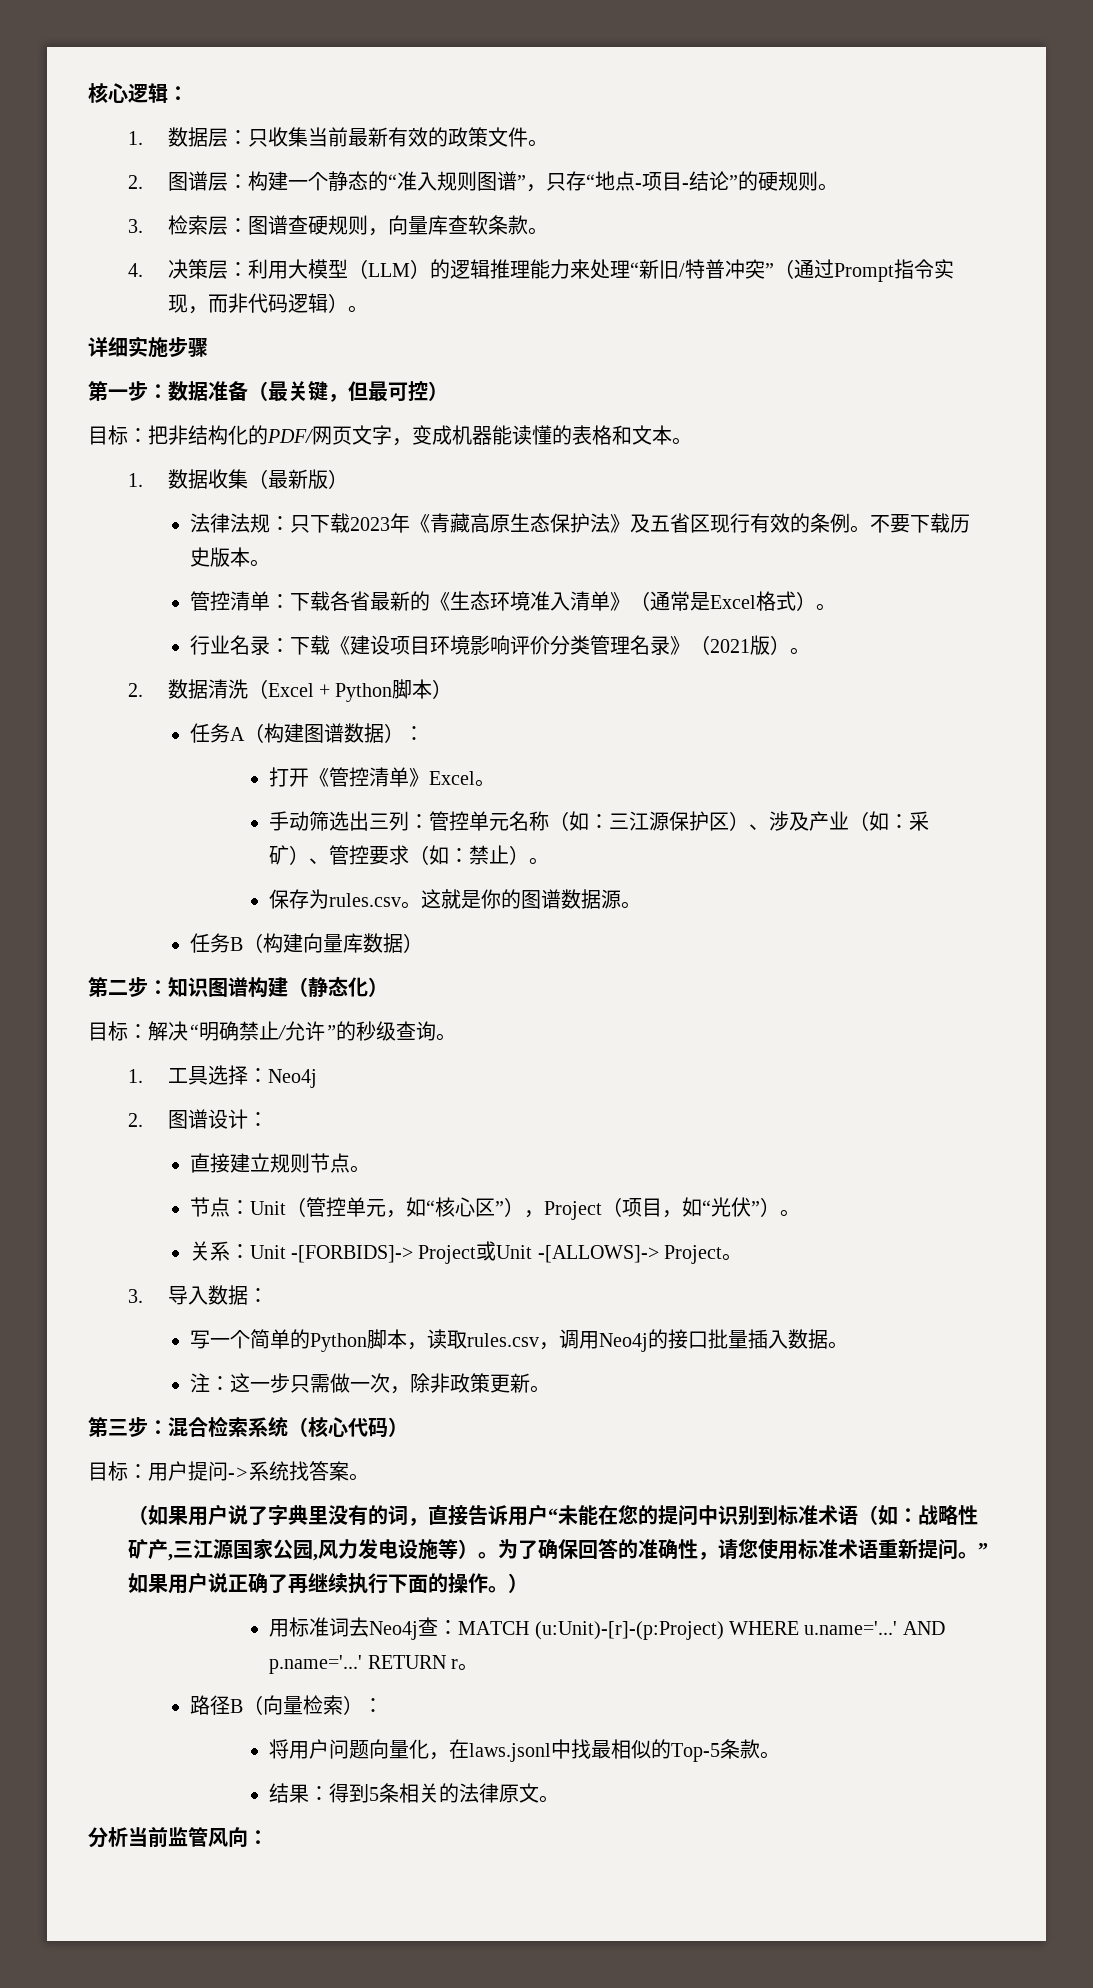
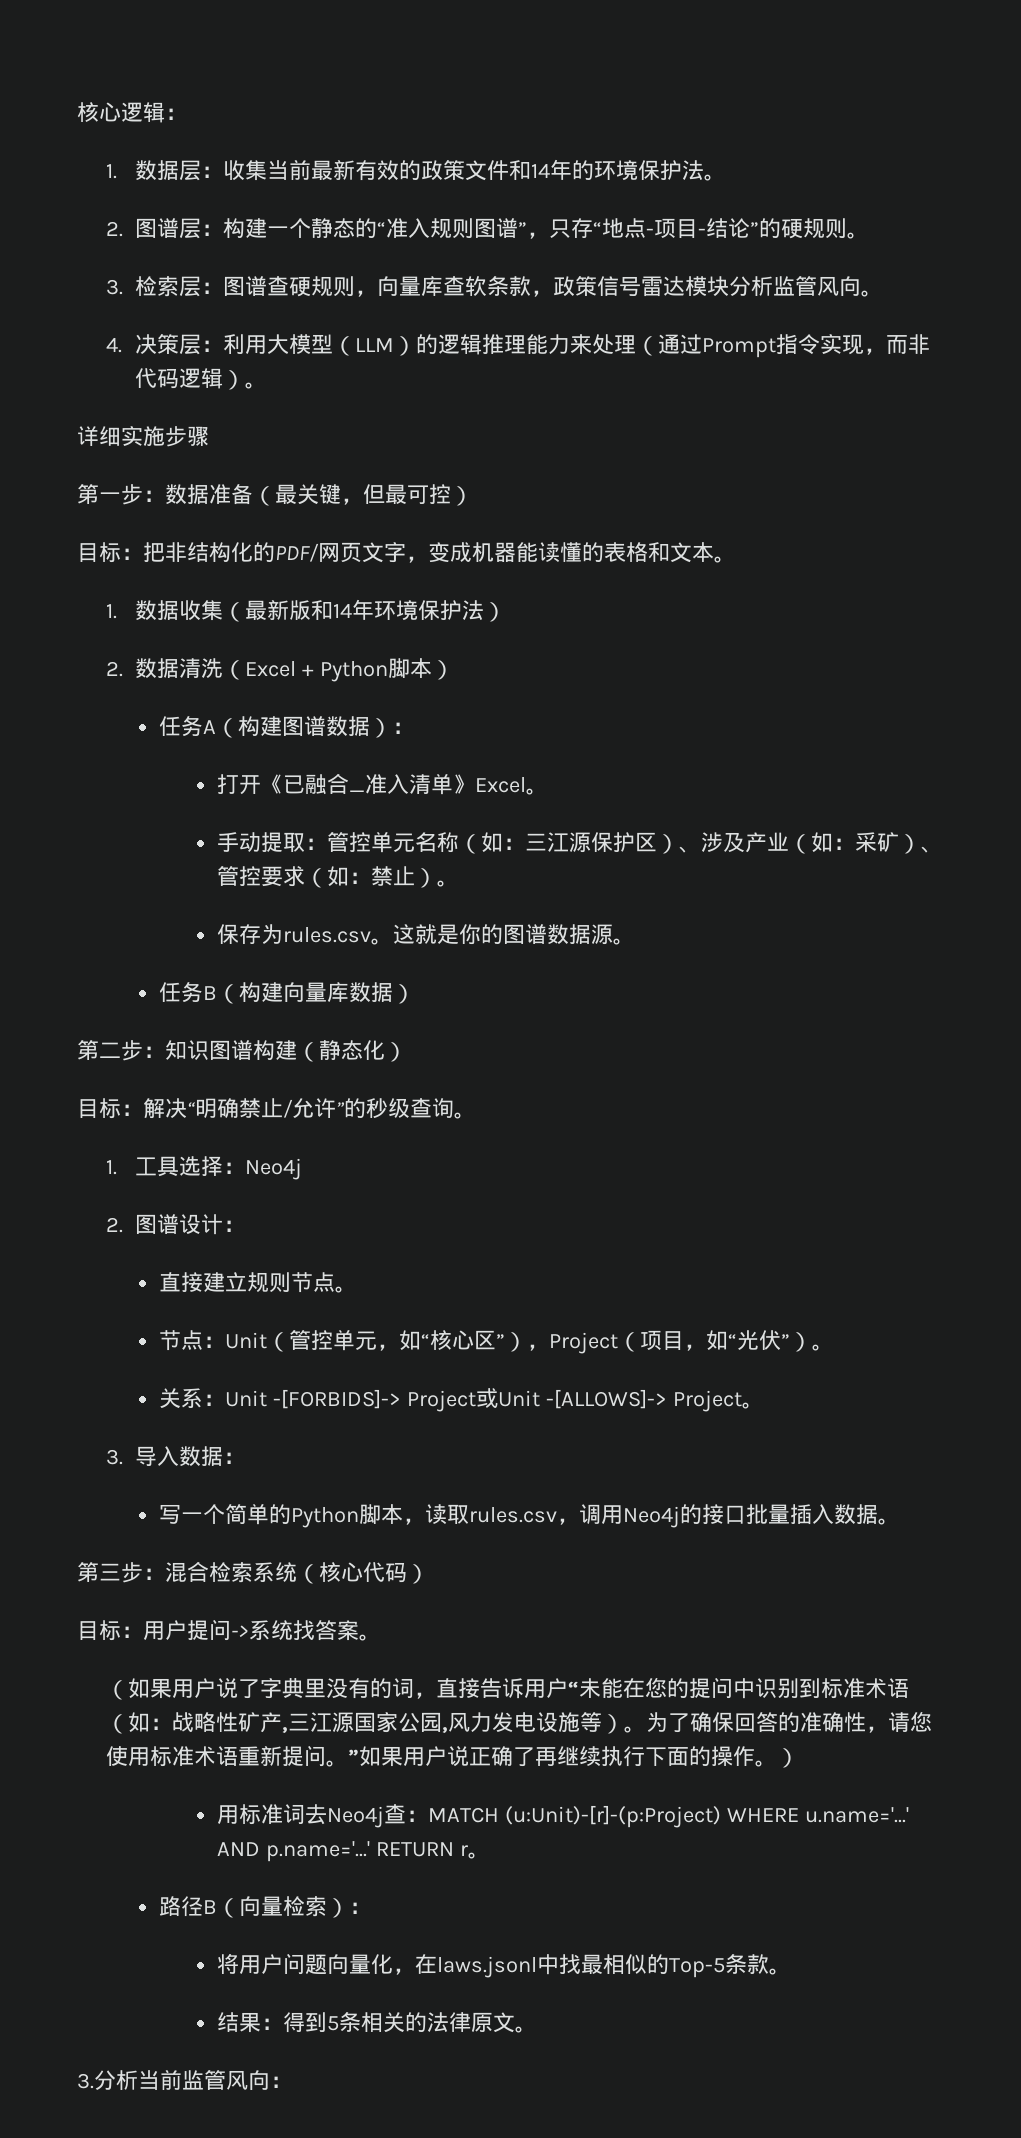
- 1.数据层：只收集当前最新有效的政策文件。
+ 1.数据层：收集当前最新有效的政策文件和14年的环境保护法。
- 3.检索层：图谱查硬规则，向量库查软条款。
+ 3.检索层：图谱查硬规则，向量库查软条款，政策信号雷达模块分析监管风向。
- 4.决策层：利用大模型（LLM）的逻辑推理能力来处理“新旧/特普冲突”（通过Prompt指令实现，而非代码逻辑）。
+ 4.决策层：利用大模型（LLM）的逻辑推理能力来处理（通过Prompt指令实现，而非代码逻辑）。
- 1.数据收集（最新版）
- 法律法规：只下载2023年《青藏高原生态保护法》及五省区现行有效的条例。不要下载历史版本。
- 管控清单：下载各省最新的《生态环境准入清单》（通常是Excel格式）。
- 行业名录：下载《建设项目环境影响评价分类管理名录》（2021版）。
+ 1.数据收集（最新版和14年环境保护法）
- 打开《管控清单》Excel。
+ 打开《已融合_准入清单》Excel。
- 手动筛选出三列：管控单元名称（如：三江源保护区）、涉及产业（如：采矿）、管控要求（如：禁止）。
+ 手动提取：管控单元名称（如：三江源保护区）、涉及产业（如：采矿）、管控要求（如：禁止）。
- 注：这一步只需做一次，除非政策更新。
- 分析当前监管风向：
+ 3.分析当前监管风向：

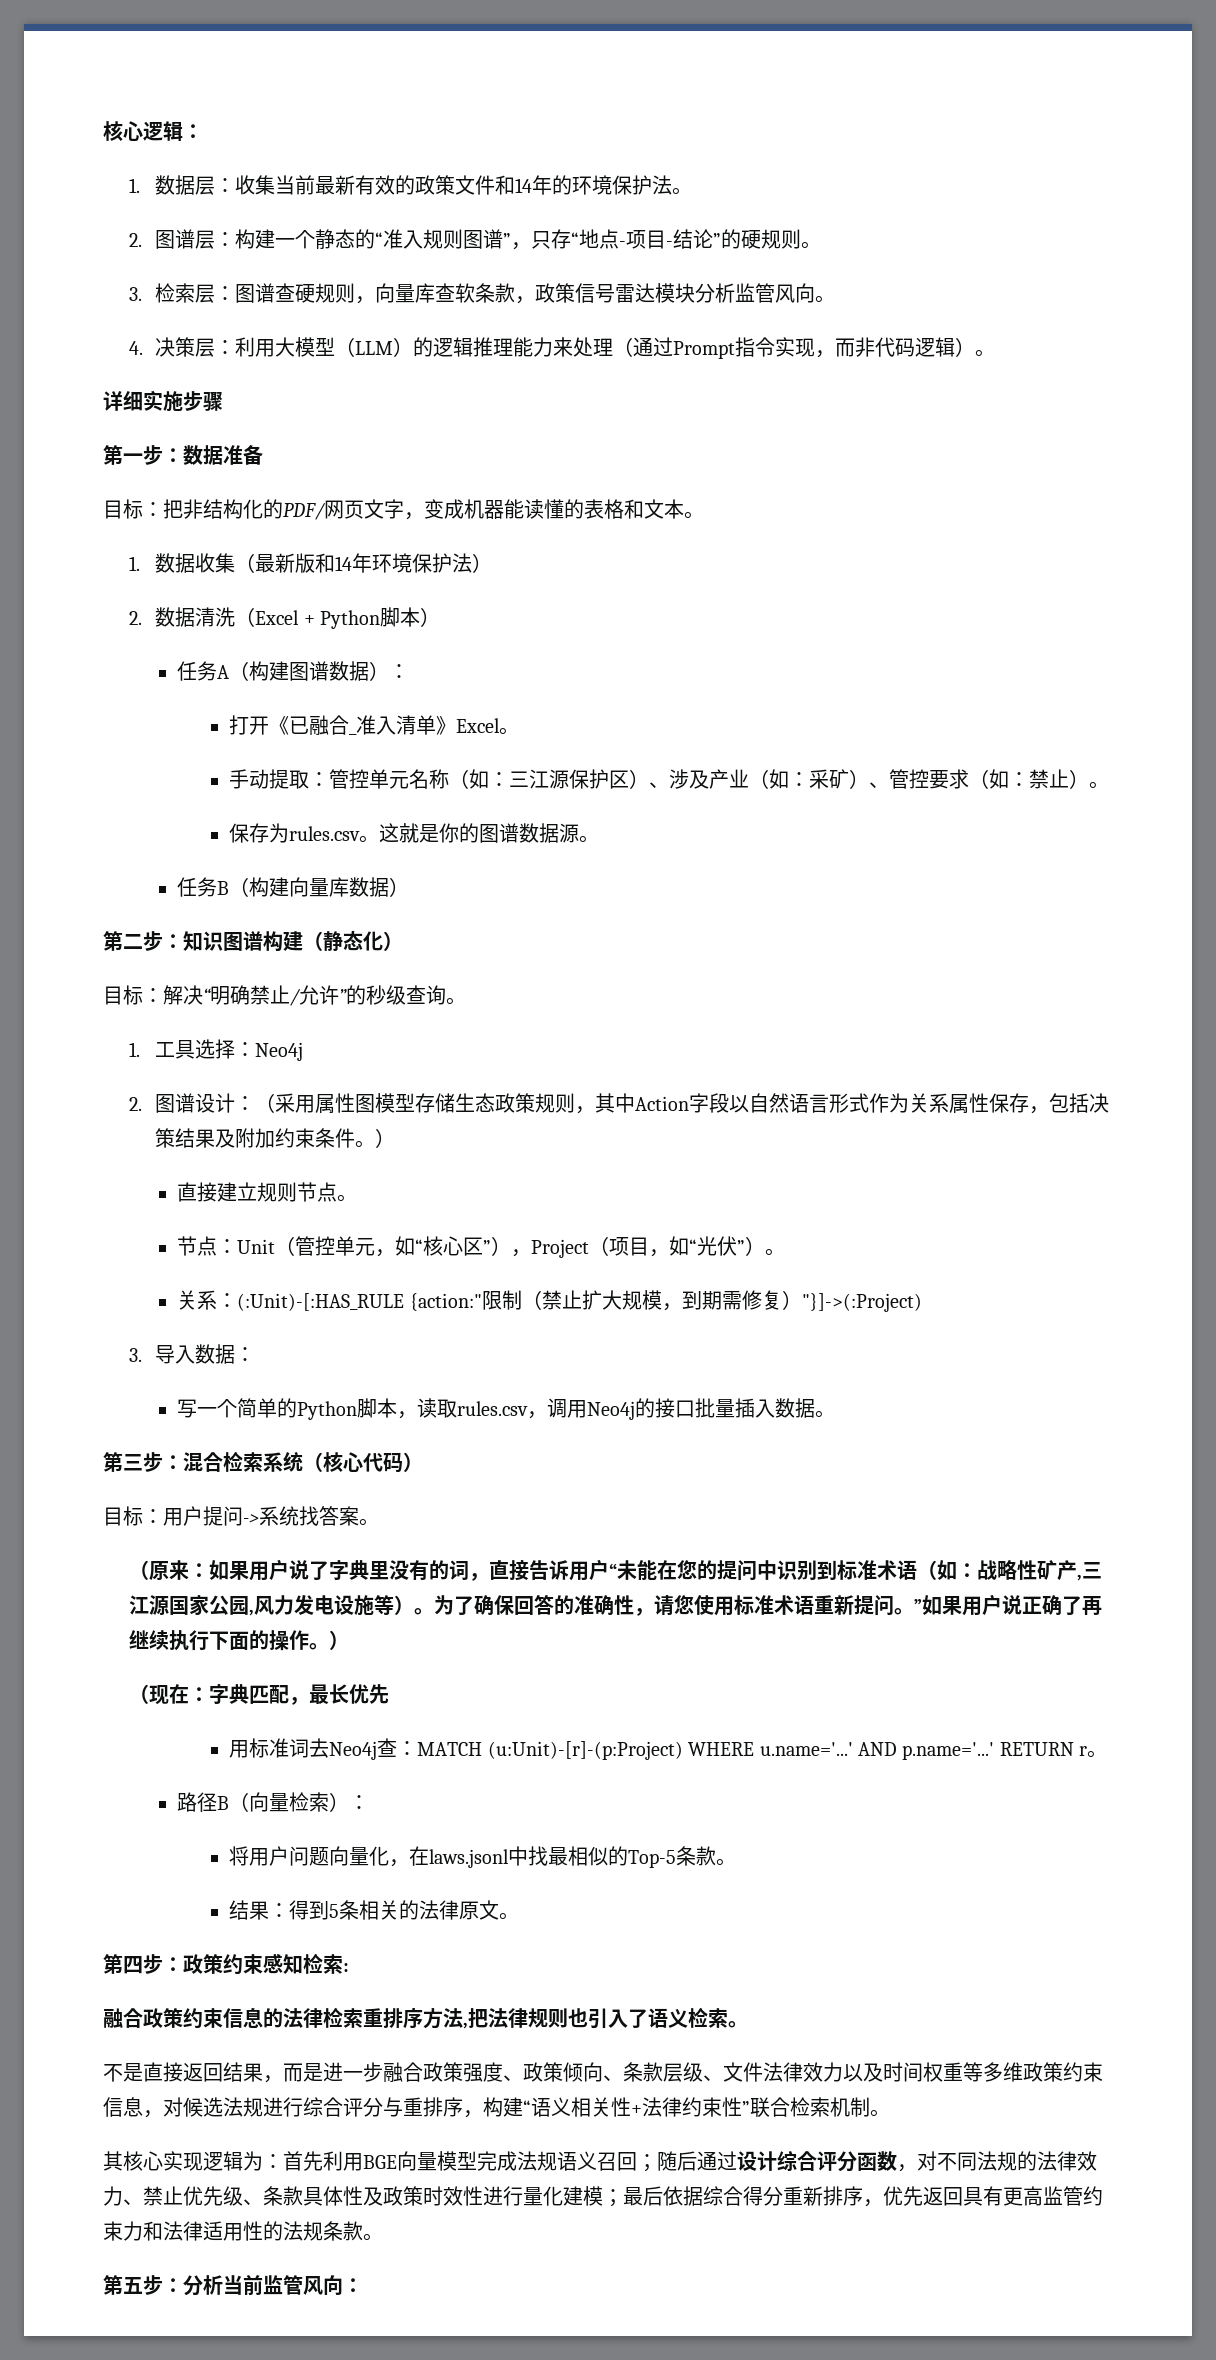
- 第一步：数据准备（最关键，但最可控）
+ 第一步：数据准备
- 2.图谱设计：
+ 2.图谱设计：（采用属性图模型存储生态政策规则，其中Action字段以自然语言形式作为关系属性保存，包括决策结果及附加约束条件。）
- 关系：Unit -[FORBIDS]-> Project或Unit -[ALLOWS]-> Project。
+ 关系：(:Unit)-[:HAS_RULE {action:"限制（禁止扩大规模，到期需修复）"}]->(:Project)
- （如果用户说了字典里没有的词，直接告诉用户“未能在您的提问中识别到标准术语（如：战略性矿产,三江源国家公园,风力发电设施等）。
+ （原来：如果用户说了字典里没有的词，直接告诉用户“未能在您的提问中识别到标准术语（如：战略性矿产,三江源国家公园,风力发电设施等）。
+ （现在：字典匹配，最长优先
- 3.分析当前监管风向：
+ 第四步：政策约束感知检索:
+ 融合政策约束信息的法律检索重排序方法,把法律规则也引入了语义检索。
+ 不是直接返回结果，而是进一步融合政策强度、政策倾向、条款层级、文件法律效力以及时间权重等多维政策约束信息，对候选法规进行综合评分与重排序，构建“语义相关性+法律约束性”联合检索机制。
+ 其核心实现逻辑为：首先利用BGE向量模型完成法规语义召回；随后通过设计综合评分函数，对不同法规的法律效力、禁止优先级、条款具体性及政策时效性进行量化建模；最后依据综合得分重新排序，优先返回具有更高监管约束力和法律适用性的法规条款。
+ 第五步：分析当前监管风向：

